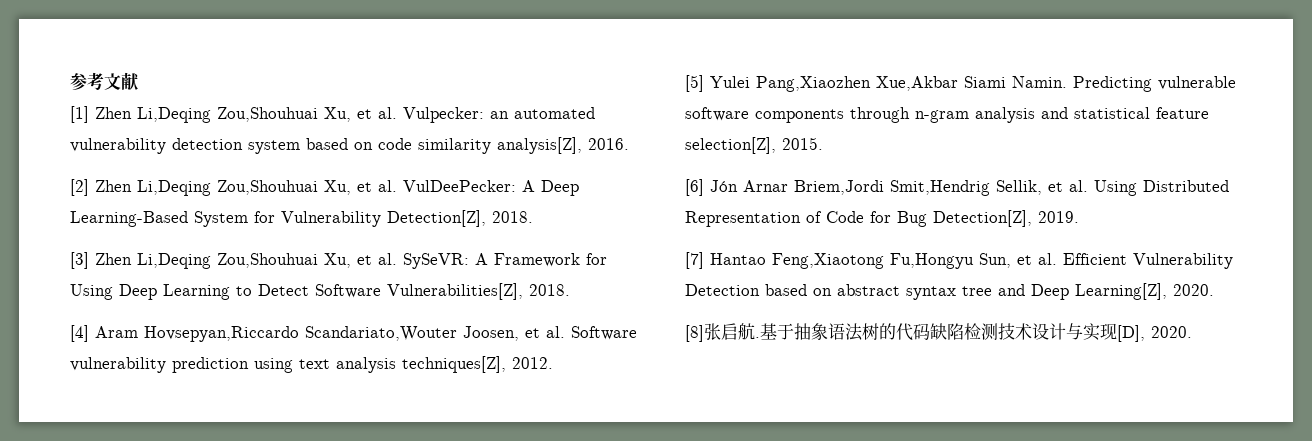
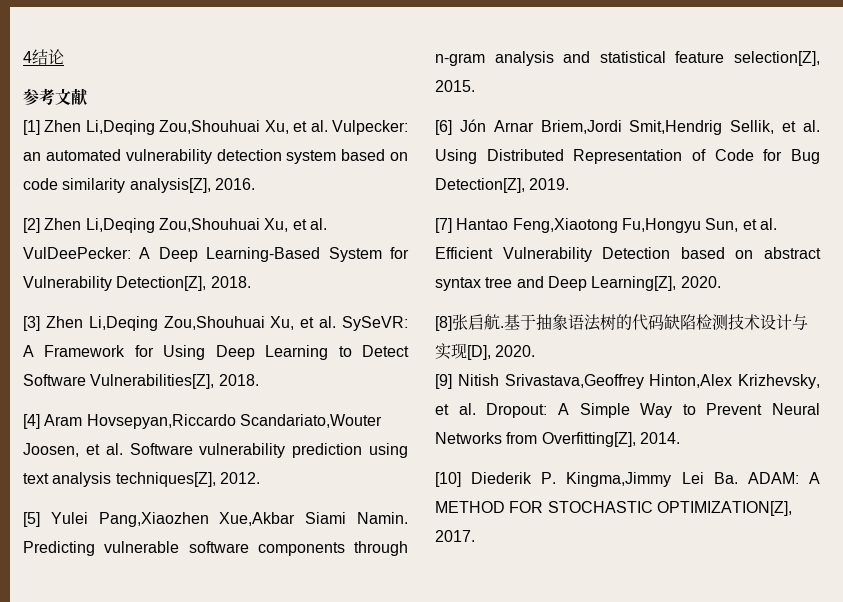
+ 4结论
+ [9] Nitish Srivastava,Geoffrey Hinton,Alex Krizhevsky, et al. Dropout: A Simple Way to Prevent Neural Networks from Overfitting[Z], 2014.
+ [10] Diederik P. Kingma,Jimmy Lei Ba. ADAM: A METHOD FOR STOCHASTIC OPTIMIZATION[Z], 2017.

